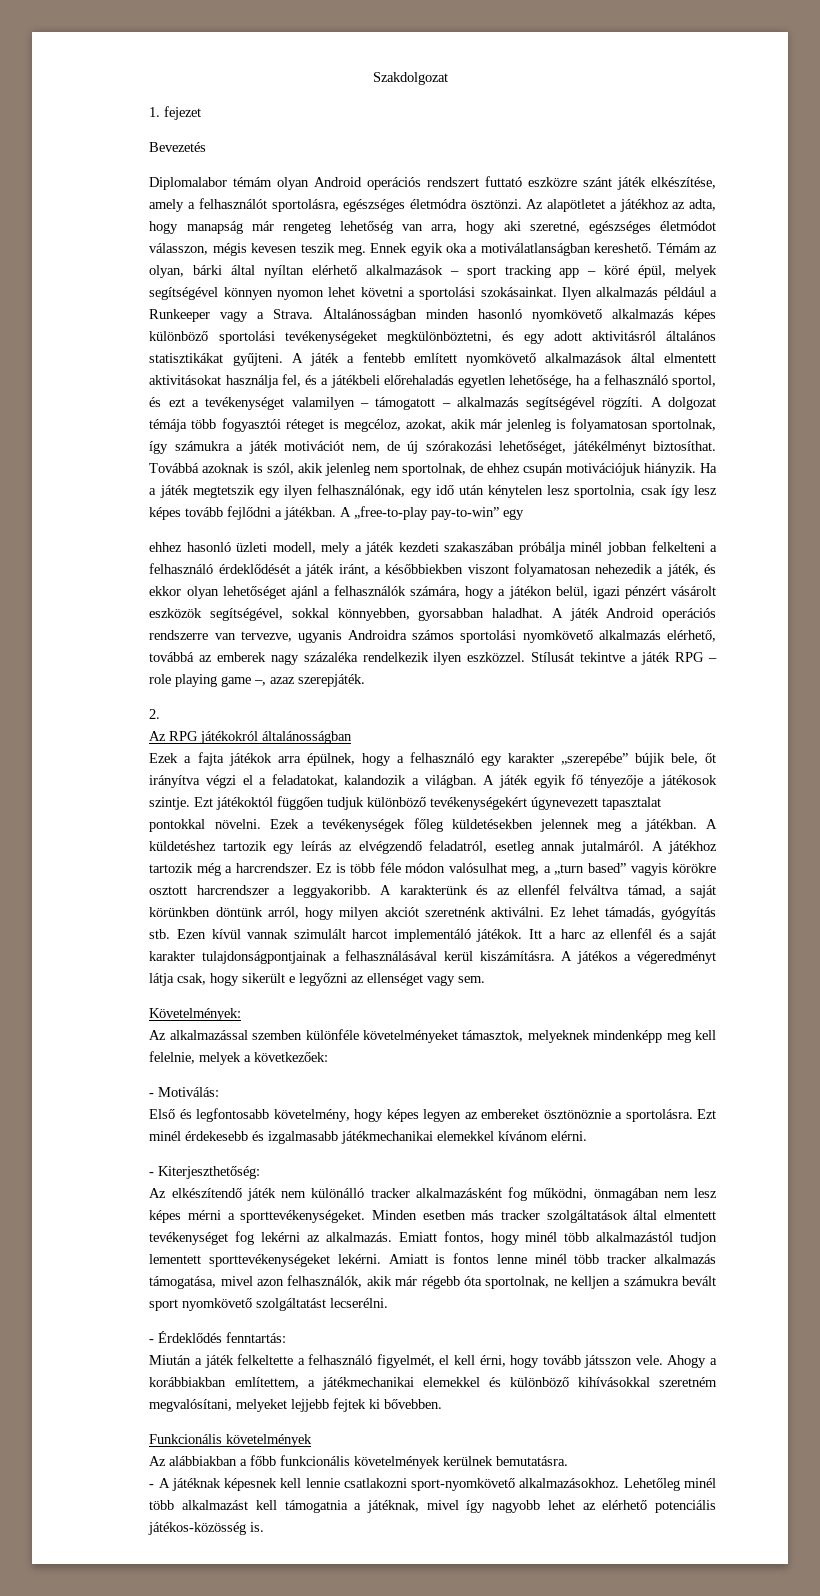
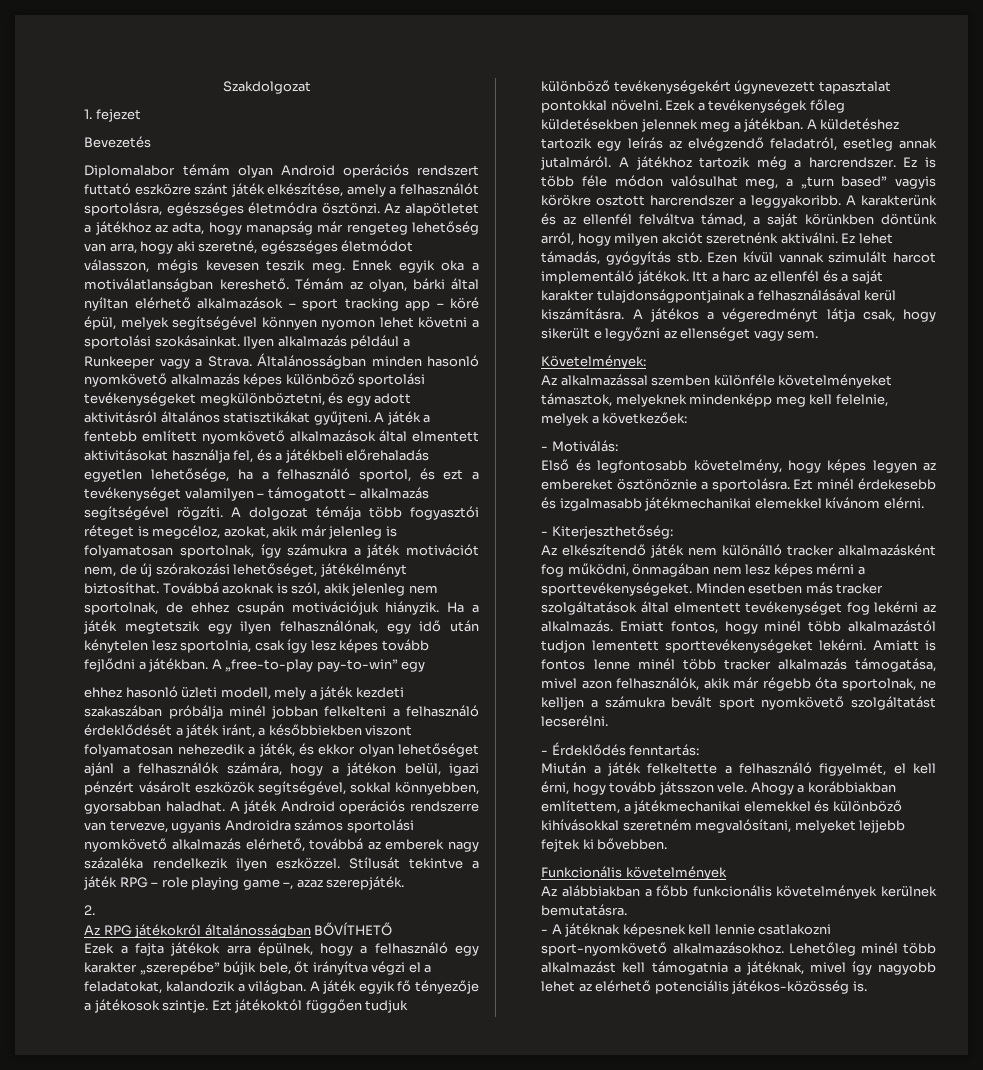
- Az RPG játékokról általánosságban
+ Az RPG játékokról általánosságban BŐVÍTHETŐ

